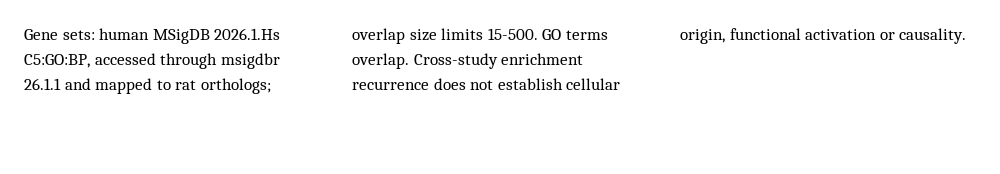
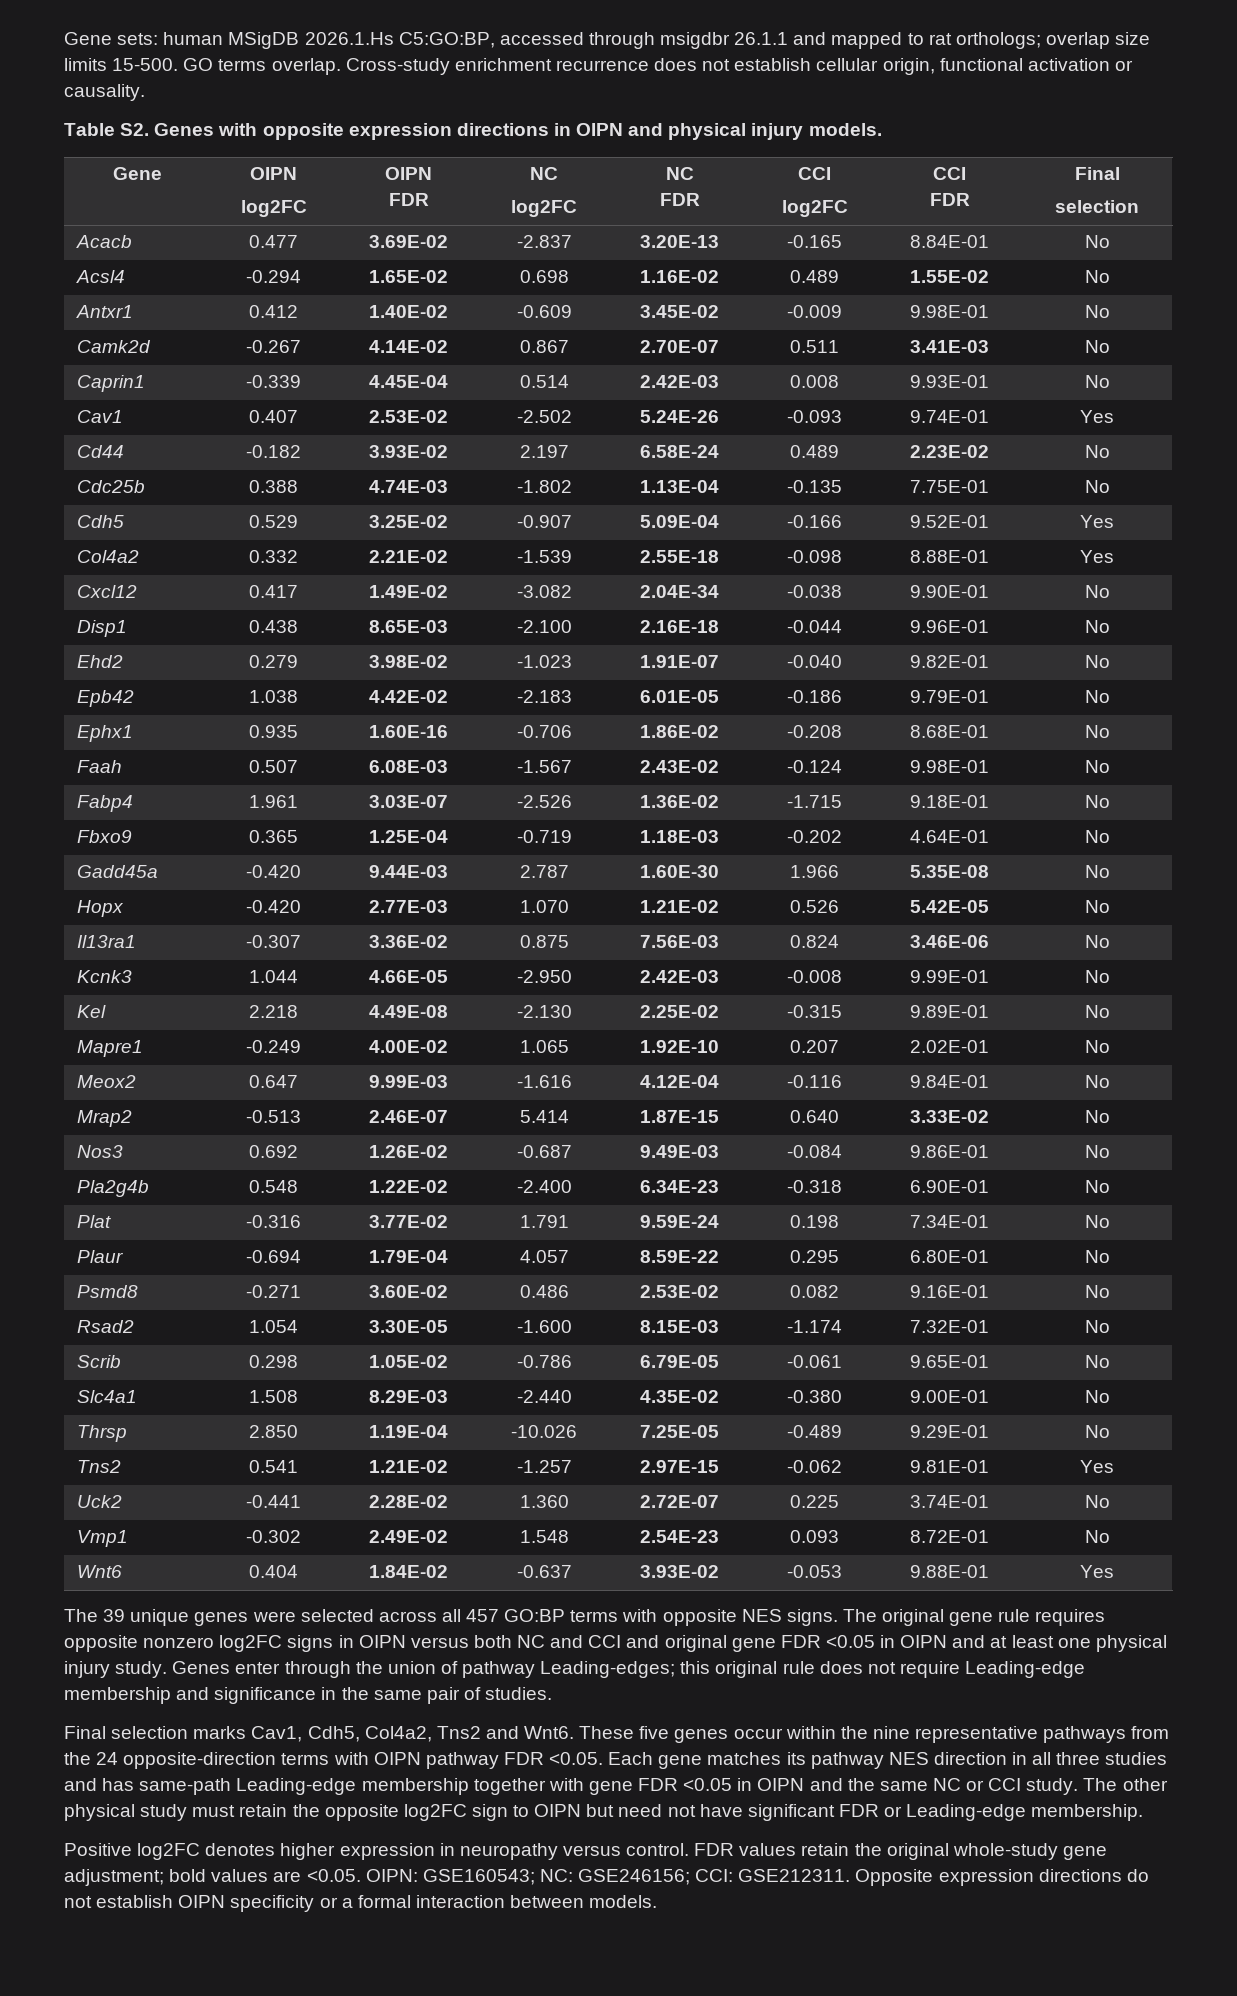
+ Table S2. Genes with opposite expression directions in OIPN and physical injury models.
+ Gene | OIPN
+ log2FC | OIPN
+ FDR | NC
+ log2FC | NC
+ FDR | CCI
+ log2FC | CCI
+ FDR | Final
+ selection
+ Acacb | 0.477 | 3.69E-02 | -2.837 | 3.20E-13 | -0.165 | 8.84E-01 | No
+ Acsl4 | -0.294 | 1.65E-02 | 0.698 | 1.16E-02 | 0.489 | 1.55E-02 | No
+ Antxr1 | 0.412 | 1.40E-02 | -0.609 | 3.45E-02 | -0.009 | 9.98E-01 | No
+ Camk2d | -0.267 | 4.14E-02 | 0.867 | 2.70E-07 | 0.511 | 3.41E-03 | No
+ Caprin1 | -0.339 | 4.45E-04 | 0.514 | 2.42E-03 | 0.008 | 9.93E-01 | No
+ Cav1 | 0.407 | 2.53E-02 | -2.502 | 5.24E-26 | -0.093 | 9.74E-01 | Yes
+ Cd44 | -0.182 | 3.93E-02 | 2.197 | 6.58E-24 | 0.489 | 2.23E-02 | No
+ Cdc25b | 0.388 | 4.74E-03 | -1.802 | 1.13E-04 | -0.135 | 7.75E-01 | No
+ Cdh5 | 0.529 | 3.25E-02 | -0.907 | 5.09E-04 | -0.166 | 9.52E-01 | Yes
+ Col4a2 | 0.332 | 2.21E-02 | -1.539 | 2.55E-18 | -0.098 | 8.88E-01 | Yes
+ Cxcl12 | 0.417 | 1.49E-02 | -3.082 | 2.04E-34 | -0.038 | 9.90E-01 | No
+ Disp1 | 0.438 | 8.65E-03 | -2.100 | 2.16E-18 | -0.044 | 9.96E-01 | No
+ Ehd2 | 0.279 | 3.98E-02 | -1.023 | 1.91E-07 | -0.040 | 9.82E-01 | No
+ Epb42 | 1.038 | 4.42E-02 | -2.183 | 6.01E-05 | -0.186 | 9.79E-01 | No
+ Ephx1 | 0.935 | 1.60E-16 | -0.706 | 1.86E-02 | -0.208 | 8.68E-01 | No
+ Faah | 0.507 | 6.08E-03 | -1.567 | 2.43E-02 | -0.124 | 9.98E-01 | No
+ Fabp4 | 1.961 | 3.03E-07 | -2.526 | 1.36E-02 | -1.715 | 9.18E-01 | No
+ Fbxo9 | 0.365 | 1.25E-04 | -0.719 | 1.18E-03 | -0.202 | 4.64E-01 | No
+ Gadd45a | -0.420 | 9.44E-03 | 2.787 | 1.60E-30 | 1.966 | 5.35E-08 | No
+ Hopx | -0.420 | 2.77E-03 | 1.070 | 1.21E-02 | 0.526 | 5.42E-05 | No
+ Il13ra1 | -0.307 | 3.36E-02 | 0.875 | 7.56E-03 | 0.824 | 3.46E-06 | No
+ Kcnk3 | 1.044 | 4.66E-05 | -2.950 | 2.42E-03 | -0.008 | 9.99E-01 | No
+ Kel | 2.218 | 4.49E-08 | -2.130 | 2.25E-02 | -0.315 | 9.89E-01 | No
+ Mapre1 | -0.249 | 4.00E-02 | 1.065 | 1.92E-10 | 0.207 | 2.02E-01 | No
+ Meox2 | 0.647 | 9.99E-03 | -1.616 | 4.12E-04 | -0.116 | 9.84E-01 | No
+ Mrap2 | -0.513 | 2.46E-07 | 5.414 | 1.87E-15 | 0.640 | 3.33E-02 | No
+ Nos3 | 0.692 | 1.26E-02 | -0.687 | 9.49E-03 | -0.084 | 9.86E-01 | No
+ Pla2g4b | 0.548 | 1.22E-02 | -2.400 | 6.34E-23 | -0.318 | 6.90E-01 | No
+ Plat | -0.316 | 3.77E-02 | 1.791 | 9.59E-24 | 0.198 | 7.34E-01 | No
+ Plaur | -0.694 | 1.79E-04 | 4.057 | 8.59E-22 | 0.295 | 6.80E-01 | No
+ Psmd8 | -0.271 | 3.60E-02 | 0.486 | 2.53E-02 | 0.082 | 9.16E-01 | No
+ Rsad2 | 1.054 | 3.30E-05 | -1.600 | 8.15E-03 | -1.174 | 7.32E-01 | No
+ Scrib | 0.298 | 1.05E-02 | -0.786 | 6.79E-05 | -0.061 | 9.65E-01 | No
+ Slc4a1 | 1.508 | 8.29E-03 | -2.440 | 4.35E-02 | -0.380 | 9.00E-01 | No
+ Thrsp | 2.850 | 1.19E-04 | -10.026 | 7.25E-05 | -0.489 | 9.29E-01 | No
+ Tns2 | 0.541 | 1.21E-02 | -1.257 | 2.97E-15 | -0.062 | 9.81E-01 | Yes
+ Uck2 | -0.441 | 2.28E-02 | 1.360 | 2.72E-07 | 0.225 | 3.74E-01 | No
+ Vmp1 | -0.302 | 2.49E-02 | 1.548 | 2.54E-23 | 0.093 | 8.72E-01 | No
+ Wnt6 | 0.404 | 1.84E-02 | -0.637 | 3.93E-02 | -0.053 | 9.88E-01 | Yes
+ The 39 unique genes were selected across all 457 GO:BP terms with opposite NES signs. The original gene rule requires opposite nonzero log2FC signs in OIPN versus both NC and CCI and original gene FDR <0.05 in OIPN and at least one physical injury study. Genes enter through the union of pathway Leading-edges; this original rule does not require Leading-edge membership and significance in the same pair of studies.
+ Final selection marks Cav1, Cdh5, Col4a2, Tns2 and Wnt6. These five genes occur within the nine representative pathways from the 24 opposite-direction terms with OIPN pathway FDR <0.05. Each gene matches its pathway NES direction in all three studies and has same-path Leading-edge membership together with gene FDR <0.05 in OIPN and the same NC or CCI study. The other physical study must retain the opposite log2FC sign to OIPN but need not have significant FDR or Leading-edge membership.
+ Positive log2FC denotes higher expression in neuropathy versus control. FDR values retain the original whole-study gene adjustment; bold values are <0.05. OIPN: GSE160543; NC: GSE246156; CCI: GSE212311. Opposite expression directions do not establish OIPN specificity or a formal interaction between models.

